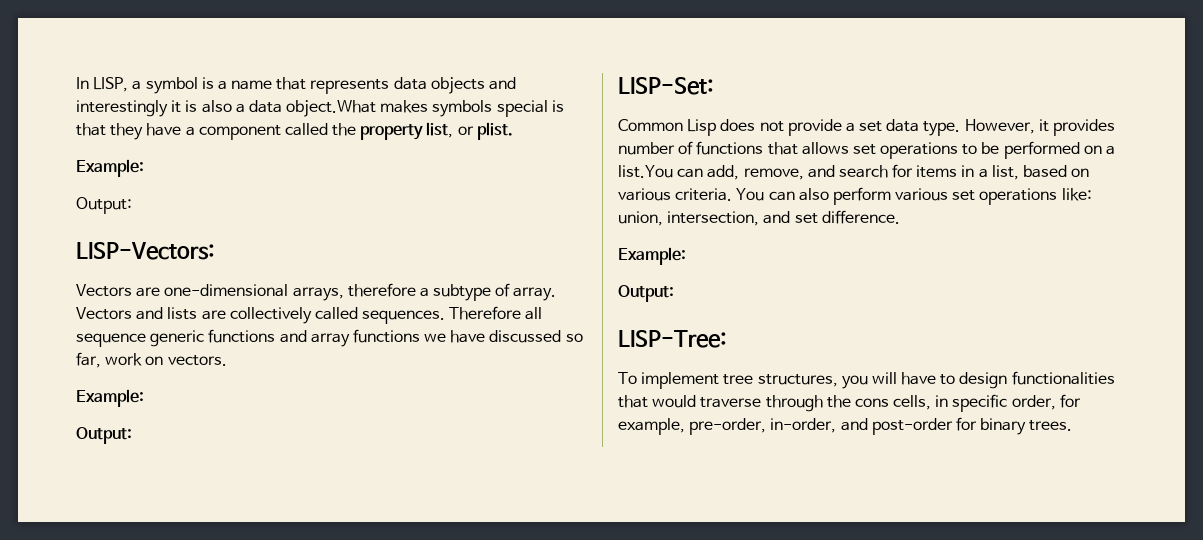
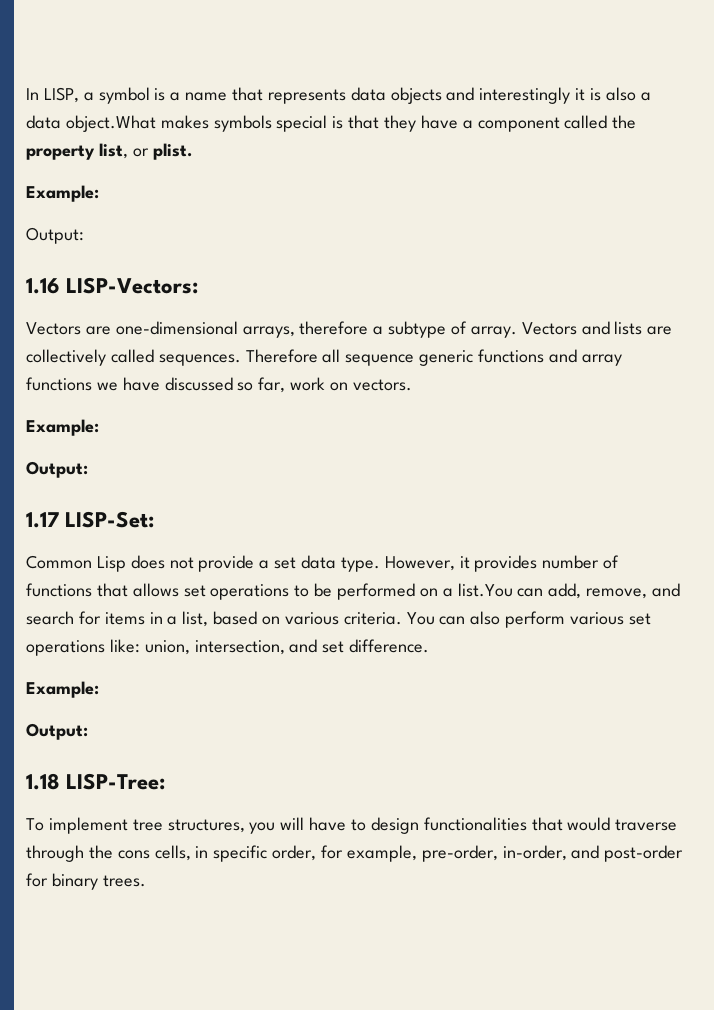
- LISP-Vectors:
+ 1.16 LISP-Vectors:
- LISP-Set:
+ 1.17 LISP-Set:
- LISP-Tree:
+ 1.18 LISP-Tree:

